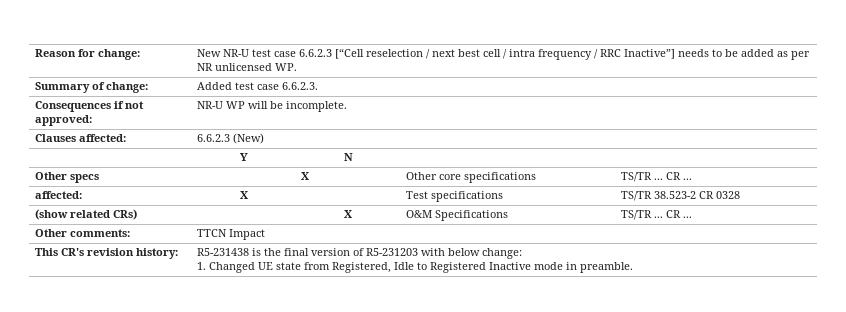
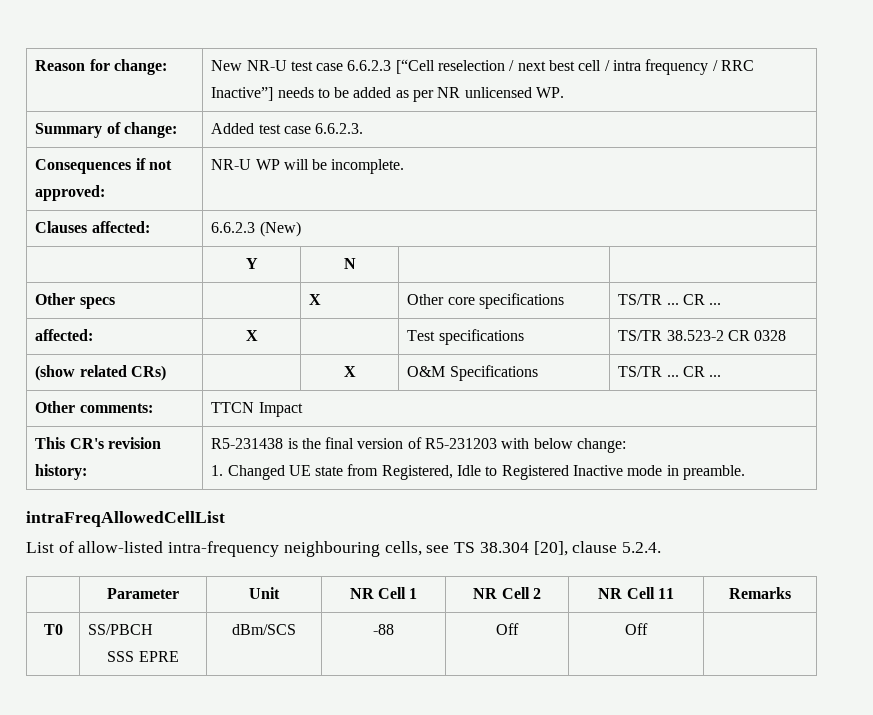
+ intraFreqAllowedCellList
+ List of allow-listed intra-frequency neighbouring cells, see TS 38.304 [20], clause 5.2.4.
+ | Parameter | Unit | NR Cell 1 | NR Cell 2 | NR Cell 11 | Remarks
+ T0 | SS/PBCH
+ SSS EPRE | dBm/SCS | -88 | Off | Off |

